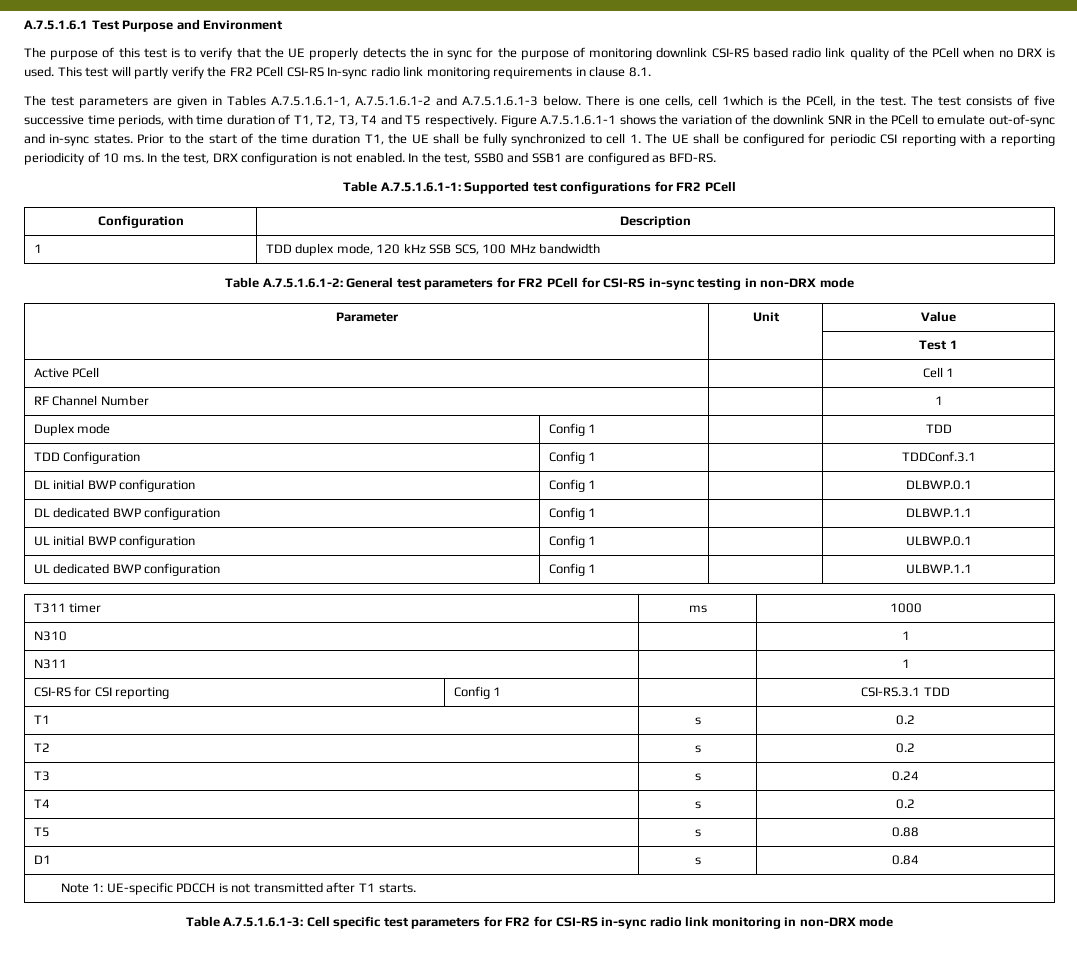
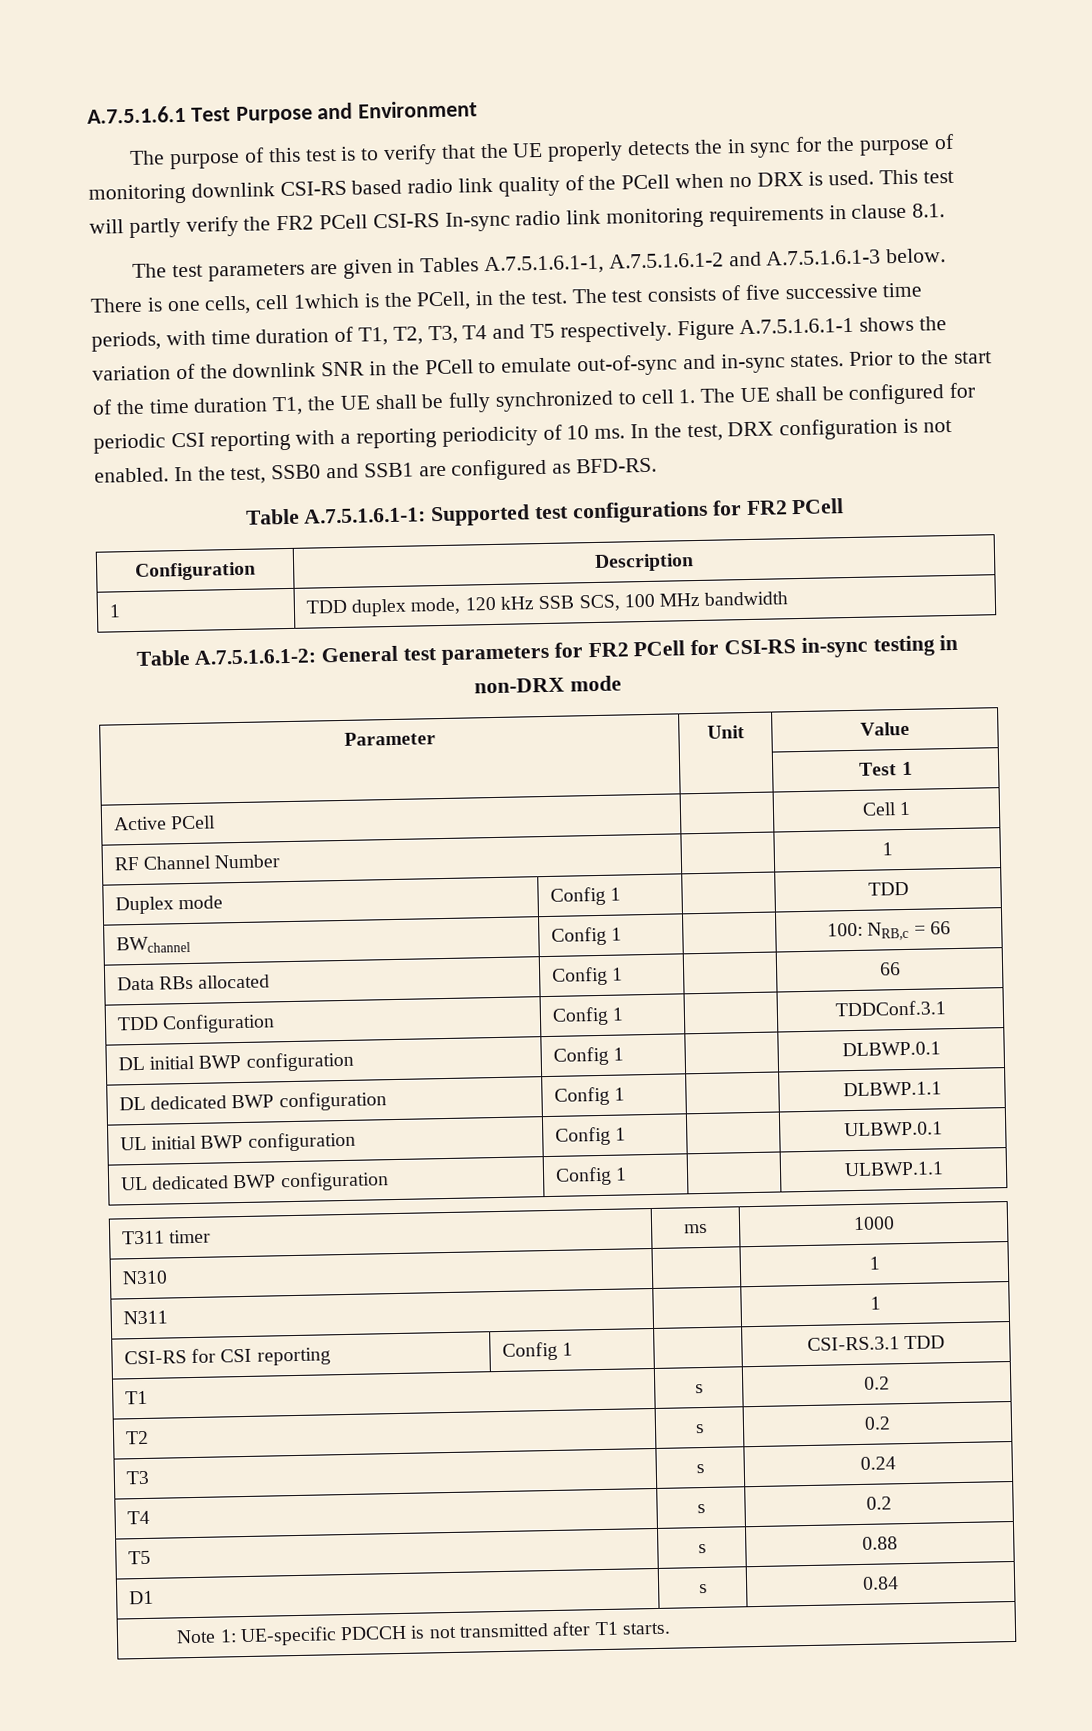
+ BWchannel | Config 1 | | 100: NRB,c = 66
+ Data RBs allocated | Config 1 | | 66
- Table A.7.5.1.6.1-3: Cell specific test parameters for FR2 for CSI-RS in-sync radio link monitoring in non-DRX mode

